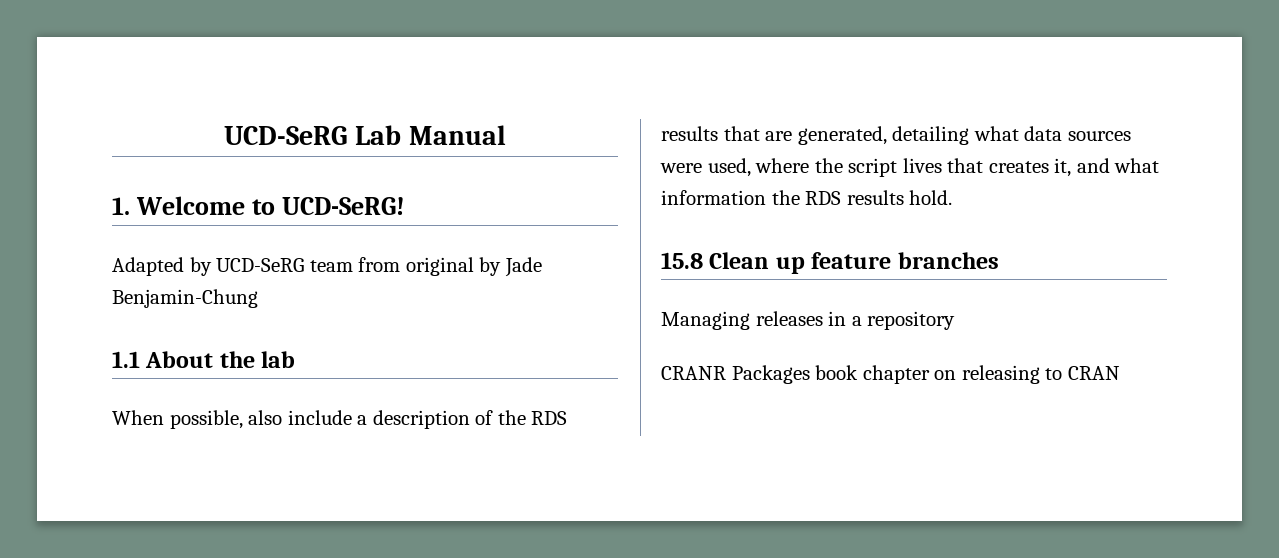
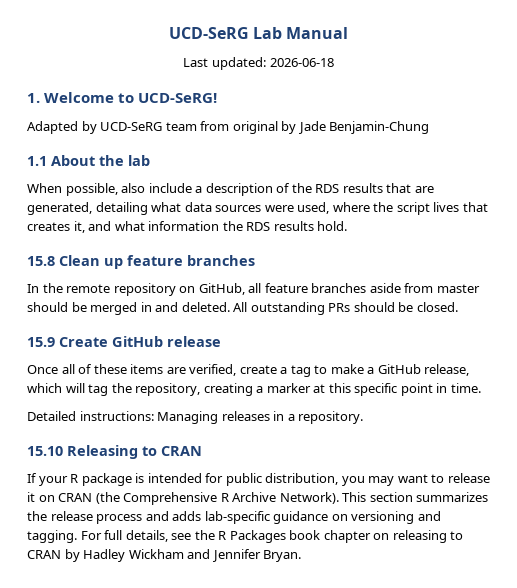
+ Last updated: 2026-06-18
- Managing releases in a repository
- CRANR Packages book chapter on releasing to CRAN
+ In the remote repository on GitHub, all feature branches aside from master should be merged in and deleted. All outstanding PRs should be closed.
+ 15.9 Create GitHub release
+ Once all of these items are verified, create a tag to make a GitHub release, which will tag the repository, creating a marker at this specific point in time.
+ Detailed instructions: Managing releases in a repository.
+ 15.10 Releasing to CRAN
+ If your R package is intended for public distribution, you may want to release it on CRAN (the Comprehensive R Archive Network). This section summarizes the release process and adds lab-specific guidance on versioning and tagging. For full details, see the R Packages book chapter on releasing to CRAN by Hadley Wickham and Jennifer Bryan.

